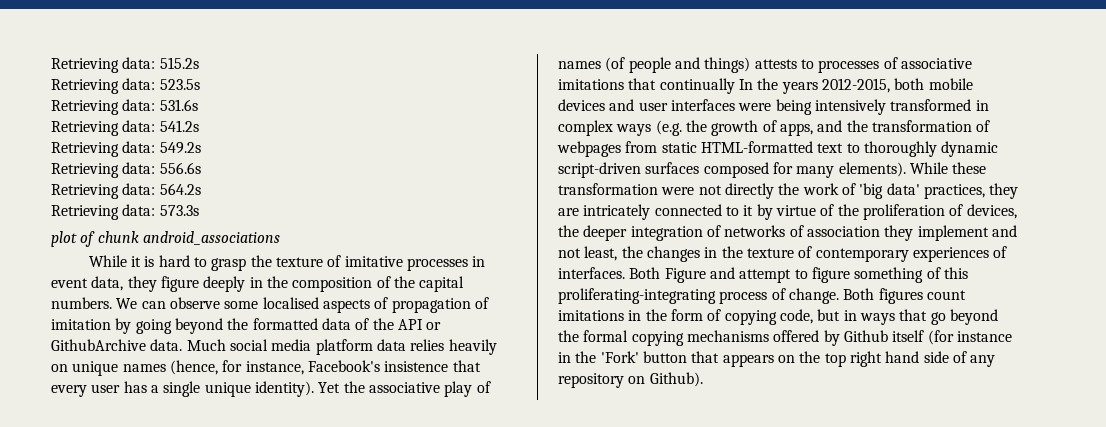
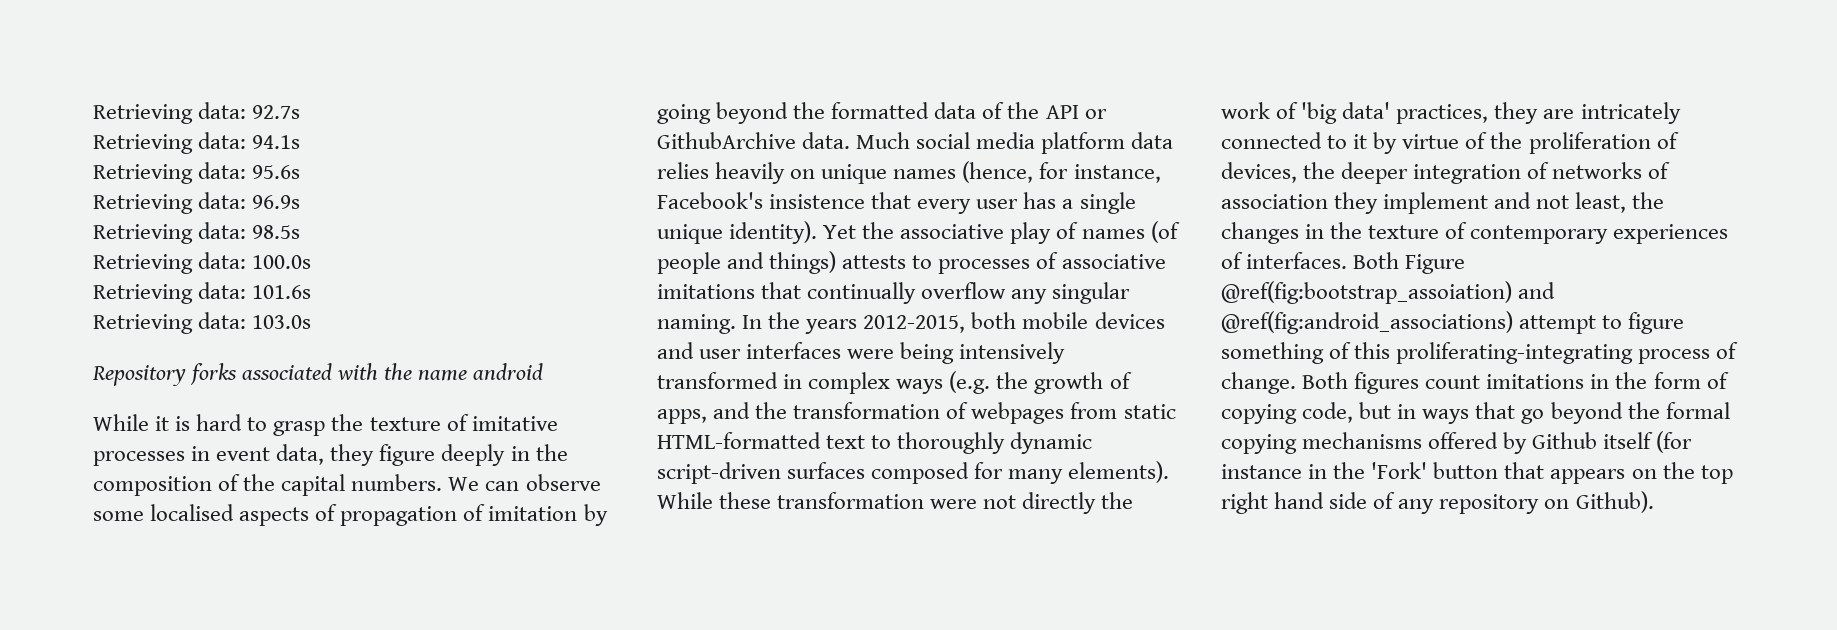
- Retrieving data: 515.2s
- Retrieving data: 523.5s
- Retrieving data: 531.6s
- Retrieving data: 541.2s
- Retrieving data: 549.2s
- Retrieving data: 556.6s
- Retrieving data: 564.2s
- Retrieving data: 573.3s
- plot of chunk android_associations
+ Retrieving data: 92.7s
+ Retrieving data: 94.1s
+ Retrieving data: 95.6s
+ Retrieving data: 96.9s
+ Retrieving data: 98.5s
+ Retrieving data: 100.0s
+ Retrieving data: 101.6s
+ Retrieving data: 103.0s
+ Repository forks associated with the name android
- Yet the associative play of names (of people and things) attests to processes of associative imitations that continually In the years 2012-2015, both mobile devices and user interfaces were being intensively transformed in complex ways (e.g. the growth of apps, and the transformation of webpages from static HTML-formatted text to thoroughly dynamic script-driven surfaces composed for many elements).
+ Yet the associative play of names (of people and things) attests to processes of associative imitations that continually overflow any singular naming. In the years 2012-2015, both mobile devices and user interfaces were being intensively transformed in complex ways (e.g. the growth of apps, and the transformation of webpages from static HTML-formatted text to thoroughly dynamic script-driven surfaces composed for many elements).
- Both Figure and attempt to figure something of this proliferating-integrating process of change.
+ Both Figure @ref(fig:bootstrap_assoiation) and @ref(fig:android_associations) attempt to figure something of this proliferating-integrating process of change.

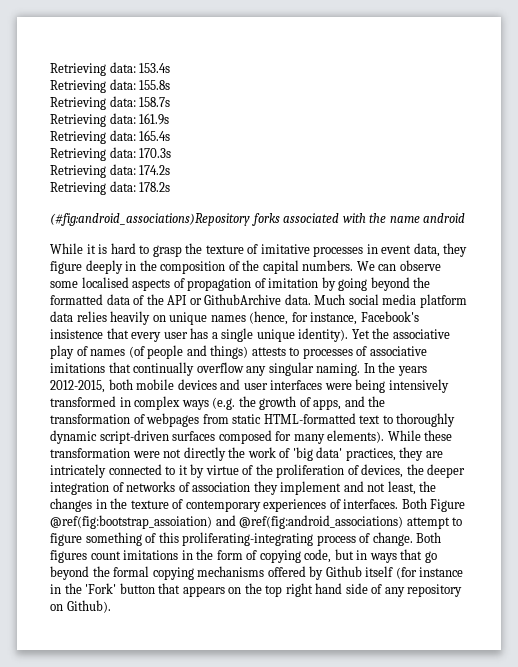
- Retrieving data: 92.7s
- Retrieving data: 94.1s
- Retrieving data: 95.6s
- Retrieving data: 96.9s
- Retrieving data: 98.5s
- Retrieving data: 100.0s
- Retrieving data: 101.6s
- Retrieving data: 103.0s
- Repository forks associated with the name android
+ Retrieving data: 153.4s
+ Retrieving data: 155.8s
+ Retrieving data: 158.7s
+ Retrieving data: 161.9s
+ Retrieving data: 165.4s
+ Retrieving data: 170.3s
+ Retrieving data: 174.2s
+ Retrieving data: 178.2s
+ (#fig:android_associations)Repository forks associated with the name android

